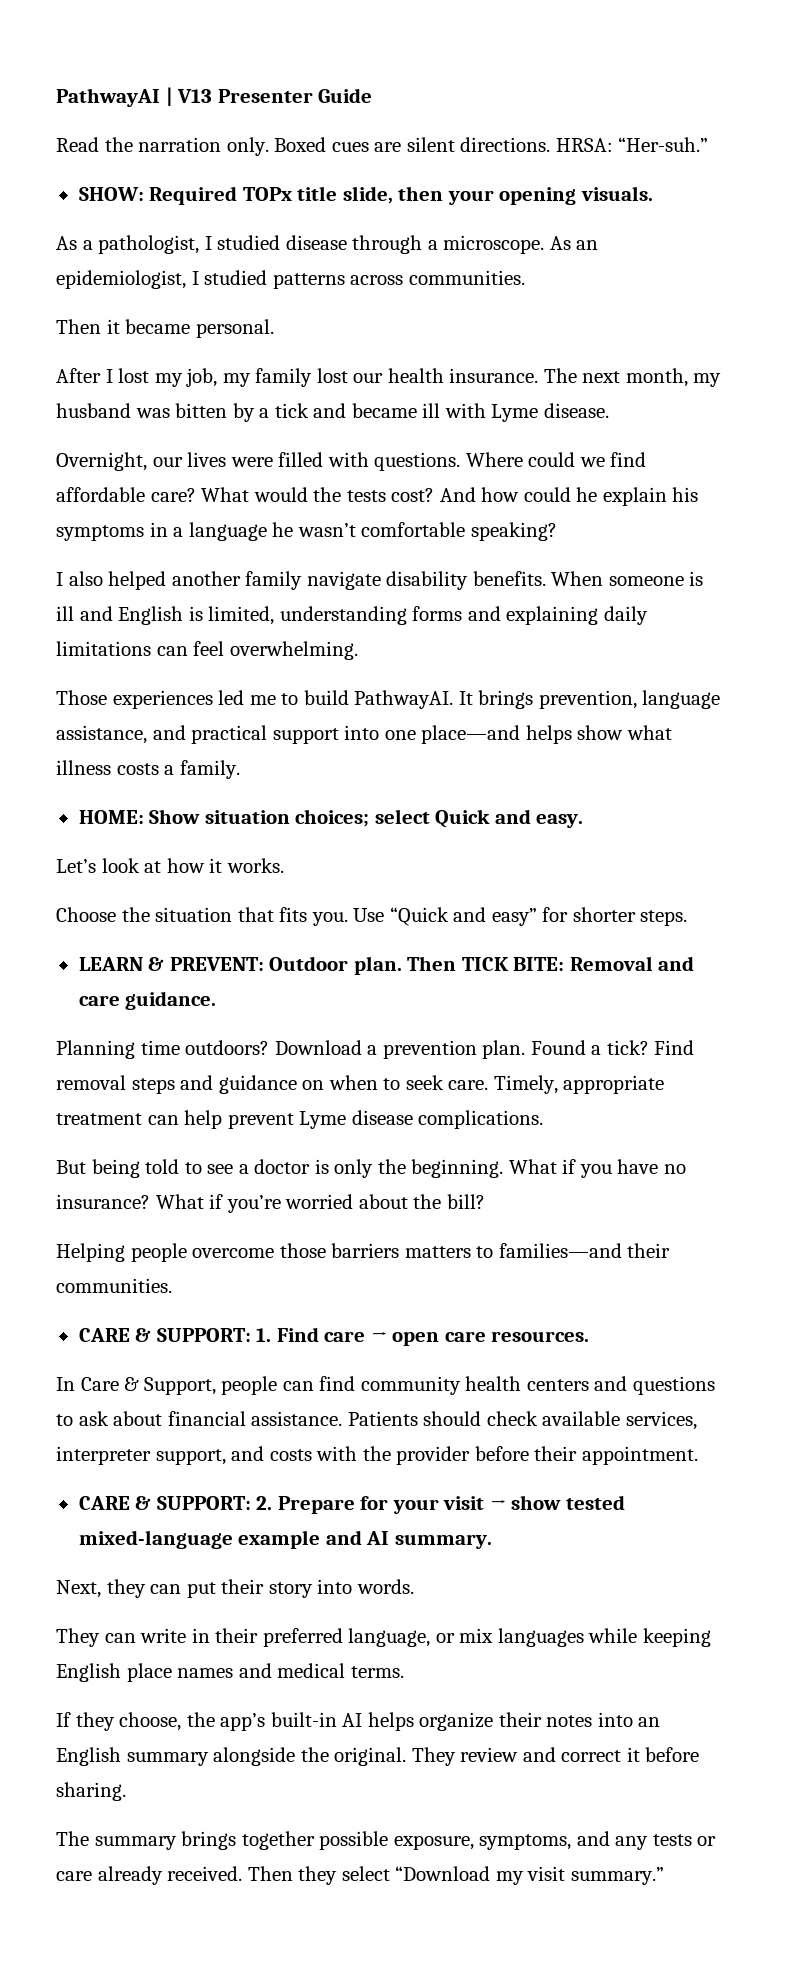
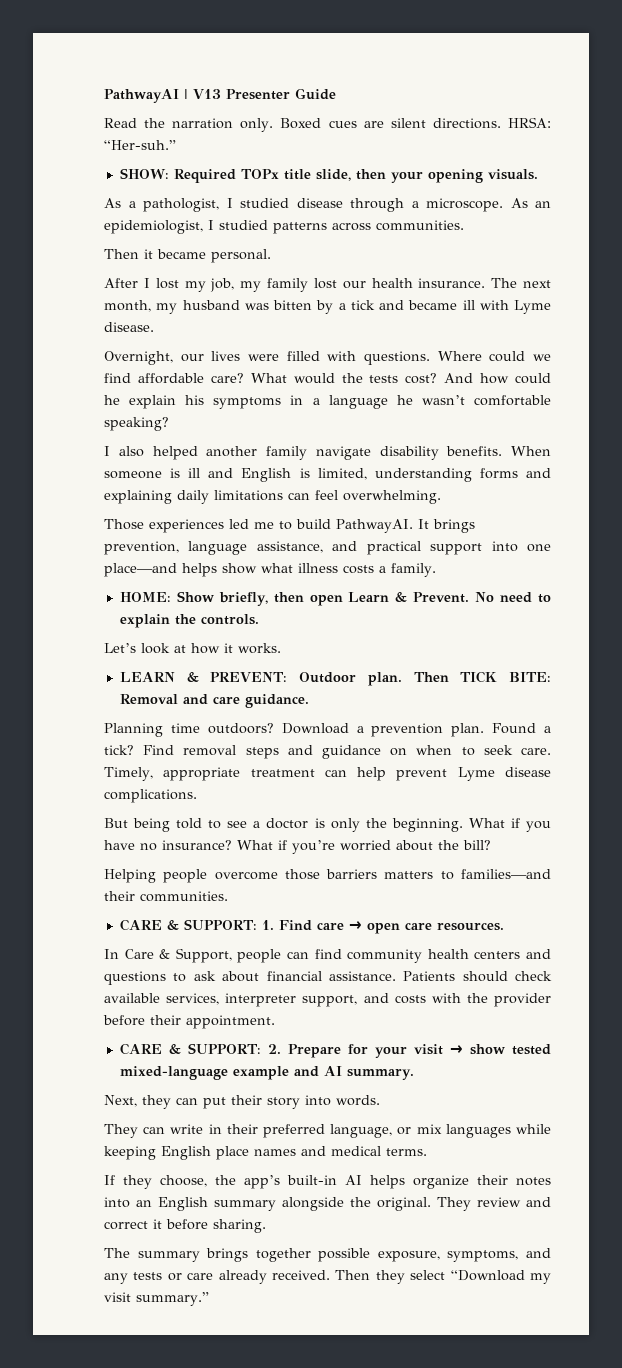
- HOME: Show situation choices; select Quick and easy.
+ HOME: Show briefly, then open Learn & Prevent. No need to explain the controls.
- Choose the situation that fits you. Use “Quick and easy” for shorter steps.

